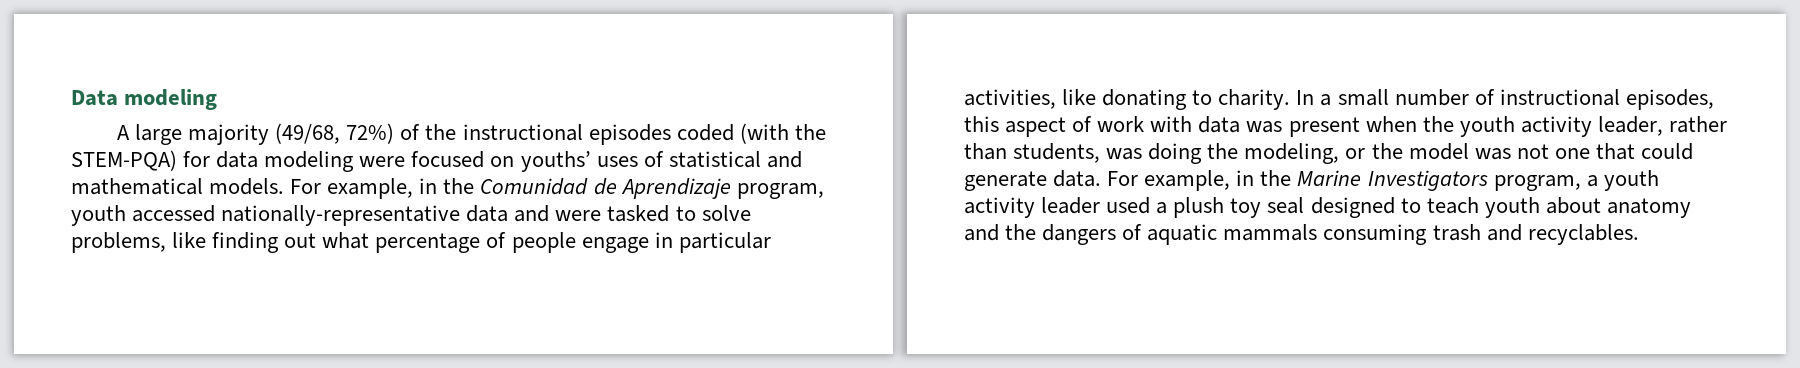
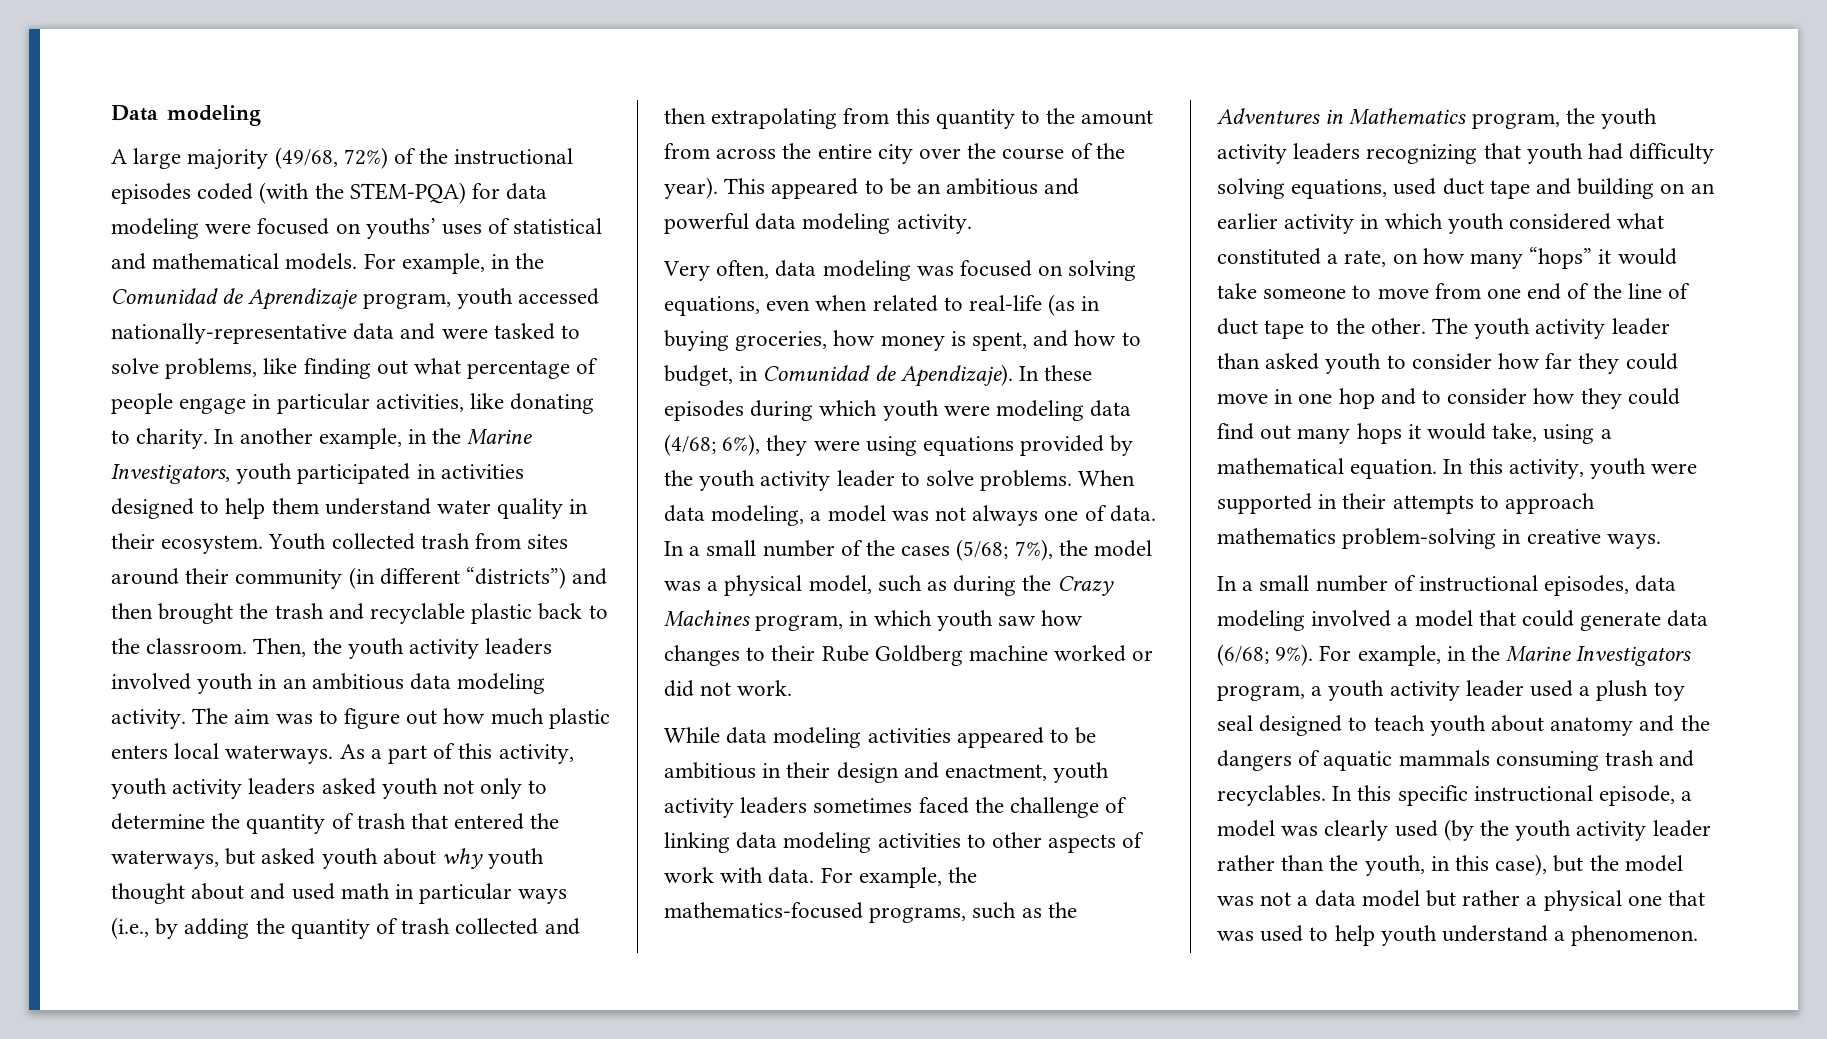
- In a small number of instructional episodes, this aspect of work with data was present when the youth activity leader, rather than students, was doing the modeling, or the model was not one that could generate data.
+ In another example, in the Marine Investigators, youth participated in activities designed to help them understand water quality in their ecosystem. Youth collected trash from sites around their community (in different “districts”) and then brought the trash and recyclable plastic back to the classroom. Then, the youth activity leaders involved youth in an ambitious data modeling activity. The aim was to figure out how much plastic enters local waterways. As a part of this activity, youth activity leaders asked youth not only to determine the quantity of trash that entered the waterways, but asked youth about why youth thought about and used math in particular ways (i.e., by adding the quantity of trash collected and then extrapolating from this quantity to the amount from across the entire city over the course of the year). This appeared to be an ambitious and powerful data modeling activity.
+ Very often, data modeling was focused on solving equations, even when related to real-life (as in buying groceries, how money is spent, and how to budget, in Comunidad de Apendizaje). In these episodes during which youth were modeling data (4/68; 6%), they were using equations provided by the youth activity leader to solve problems. When data modeling, a model was not always one of data. In a small number of the cases (5/68; 7%), the model was a physical model, such as during the Crazy Machines program, in which youth saw how changes to their Rube Goldberg machine worked or did not work.
+ While data modeling activities appeared to be ambitious in their design and enactment, youth activity leaders sometimes faced the challenge of linking data modeling activities to other aspects of work with data. For example, the mathematics-focused programs, such as the Adventures in Mathematics program, the youth activity leaders recognizing that youth had difficulty solving equations, used duct tape and building on an earlier activity in which youth considered what constituted a rate, on how many “hops” it would take someone to move from one end of the line of duct tape to the other. The youth activity leader than asked youth to consider how far they could move in one hop and to consider how they could find out many hops it would take, using a mathematical equation. In this activity, youth were supported in their attempts to approach mathematics problem-solving in creative ways.
+ In a small number of instructional episodes, data modeling involved a model that could generate data (6/68; 9%).
+ In this specific instructional episode, a model was clearly used (by the youth activity leader rather than the youth, in this case), but the model was not a data model but rather a physical one that was used to help youth understand a phenomenon.

